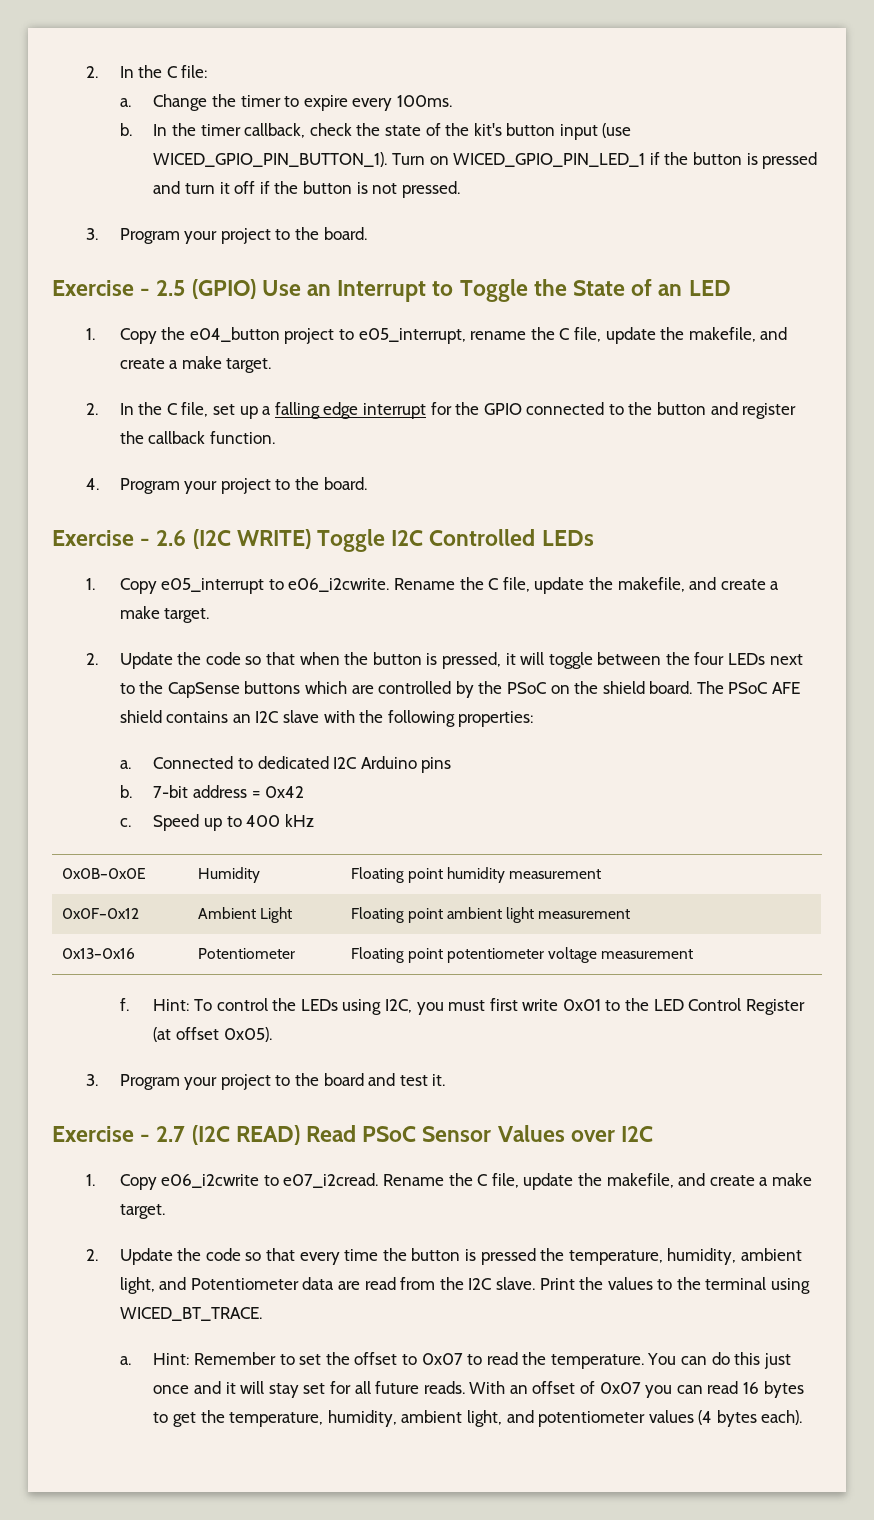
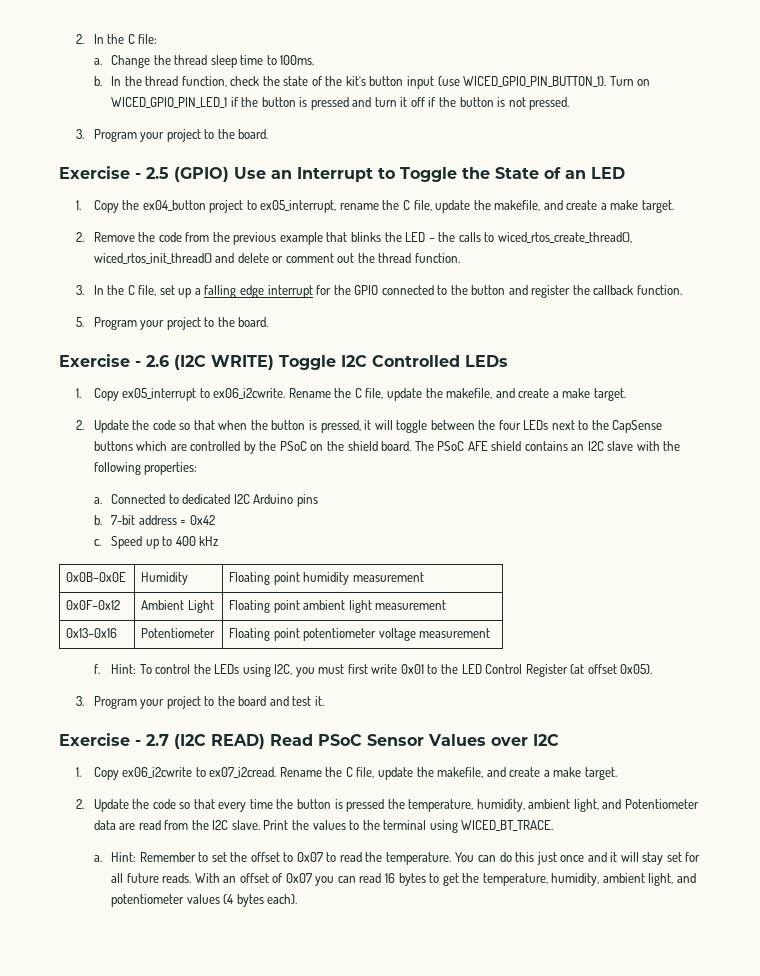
- Change the timer to expire every 100ms.
+ Change the thread sleep time to 100ms.
- In the timer callback, check the state of the kit's button input (use WICED_GPIO_PIN_BUTTON_1).
+ In the thread function, check the state of the kit's button input (use WICED_GPIO_PIN_BUTTON_1).
- 1. Copy the e04_button project to e05_interrupt, rename the C file, update the makefile, and create a make target.
+ 1. Copy the ex04_button project to ex05_interrupt, rename the C file, update the makefile, and create a make target.
- 2. In the C file, set up a falling edge interrupt for the GPIO connected to the button and register the callback function.
+ 2. Remove the code from the previous example that blinks the LED – the calls to wiced_rtos_create_thread(), wiced_rtos_init_thread() and delete or comment out the thread function.
+ 3. In the C file, set up a falling edge interrupt for the GPIO connected to the button and register the callback function.
- 4. Program your project to the board.
+ 5. Program your project to the board.
- 1. Copy e05_interrupt to e06_i2cwrite.
+ 1. Copy ex05_interrupt to ex06_i2cwrite.
- 1. Copy e06_i2cwrite to e07_i2cread.
+ 1. Copy ex06_i2cwrite to ex07_i2cread.

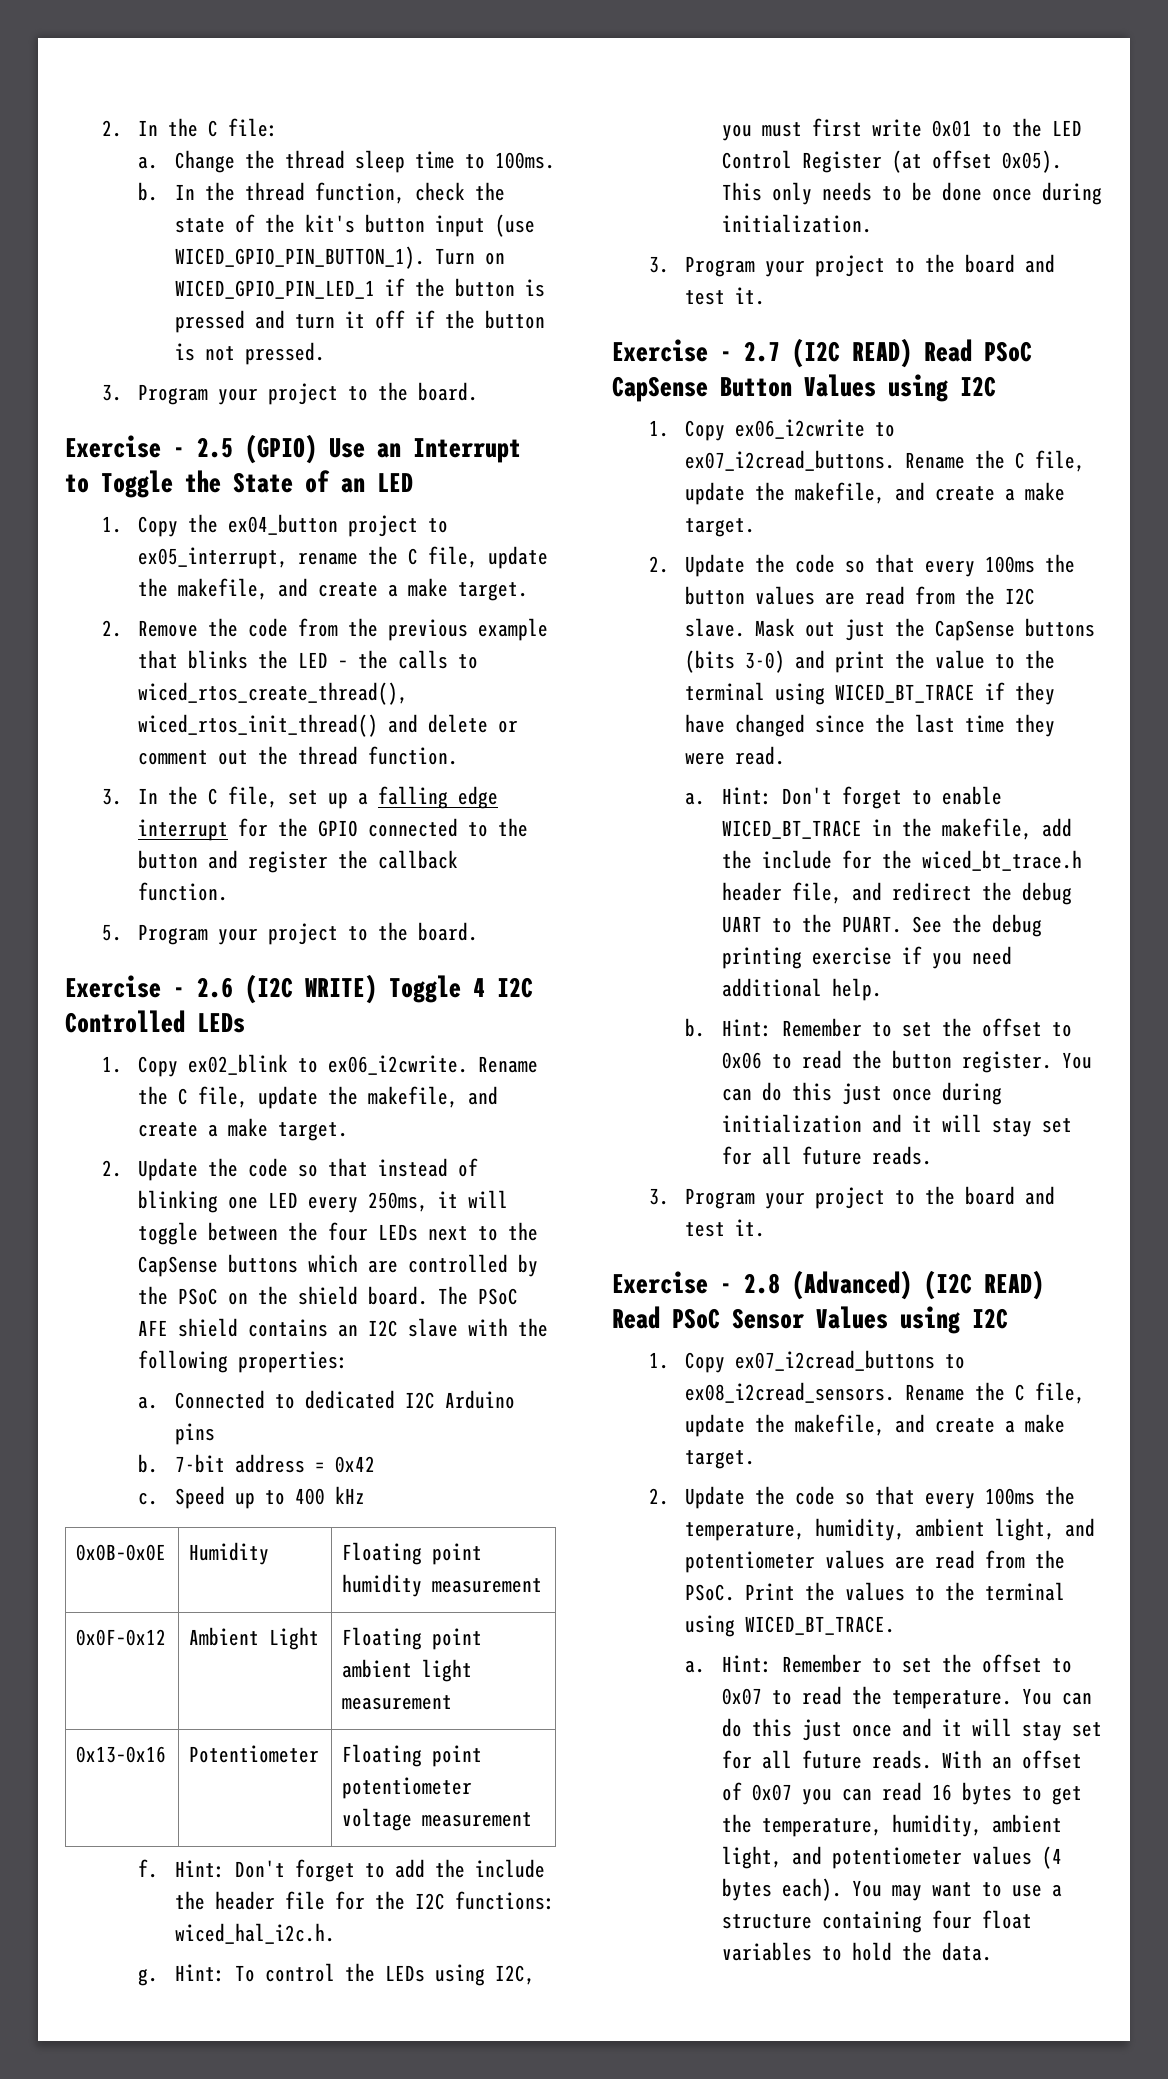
- Exercise - 2.6 (I2C WRITE) Toggle I2C Controlled LEDs
+ Exercise - 2.6 (I2C WRITE) Toggle 4 I2C Controlled LEDs
- 1. Copy ex05_interrupt to ex06_i2cwrite.
+ 1. Copy ex02_blink to ex06_i2cwrite.
- 2. Update the code so that when the button is pressed, it will toggle between the four LEDs next to the CapSense buttons which are controlled by the PSoC on the shield board.
+ 2. Update the code so that instead of blinking one LED every 250ms, it will toggle between the four LEDs next to the CapSense buttons which are controlled by the PSoC on the shield board.
- Hint: To control the LEDs using I2C, you must first write 0x01 to the LED Control Register (at offset 0x05).
+ Hint: Don't forget to add the include the header file for the I2C functions: wiced_hal_i2c.h.
+ g. Hint: To control the LEDs using I2C, you must first write 0x01 to the LED Control Register (at offset 0x05). This only needs to be done once during initialization.
- Exercise - 2.7 (I2C READ) Read PSoC Sensor Values over I2C
+ Exercise - 2.7 (I2C READ) Read PSoC CapSense Button Values using I2C
- 1. Copy ex06_i2cwrite to ex07_i2cread.
+ 1. Copy ex06_i2cwrite to ex07_i2cread_buttons.
- 2. Update the code so that every time the button is pressed the temperature, humidity, ambient light, and Potentiometer data are read from the I2C slave.
+ 2. Update the code so that every 100ms the button values are read from the I2C slave. Mask out just the CapSense buttons (bits 3-0) and print the value to the terminal using WICED_BT_TRACE if they have changed since the last time they were read.
+ a. Hint: Don't forget to enable WICED_BT_TRACE in the makefile, add the include for the wiced_bt_trace.h header file, and redirect the debug UART to the PUART. See the debug printing exercise if you need additional help.
+ b. Hint: Remember to set the offset to 0x06 to read the button register. You can do this just once during initialization and it will stay set for all future reads.
+ 3. Program your project to the board and test it.
+ Exercise - 2.8 (Advanced) (I2C READ) Read PSoC Sensor Values using I2C
+ 1. Copy ex07_i2cread_buttons to ex08_i2cread_sensors. Rename the C file, update the makefile, and create a make target.
+ 2. Update the code so that every 100ms the temperature, humidity, ambient light, and potentiometer values are read from the PSoC.
+ You may want to use a structure containing four float variables to hold the data.

